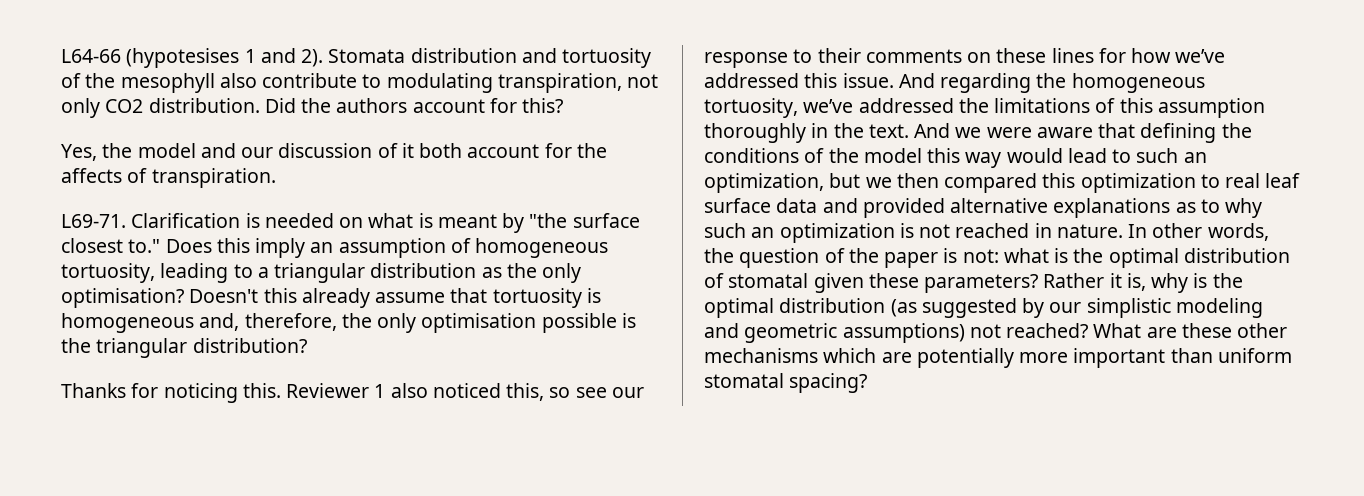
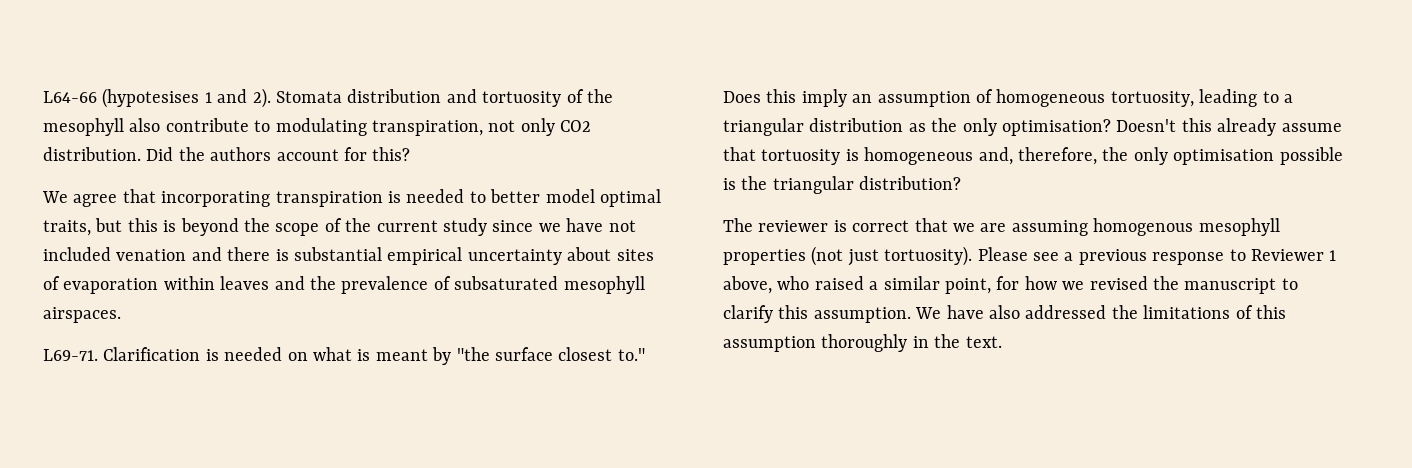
- Yes, the model and our discussion of it both account for the affects of transpiration.
+ We agree that incorporating transpiration is needed to better model optimal traits, but this is beyond the scope of the current study since we have not included venation and there is substantial empirical uncertainty about sites of evaporation within leaves and the prevalence of subsaturated mesophyll airspaces.
- Thanks for noticing this. Reviewer 1 also noticed this, so see our response to their comments on these lines for how we’ve addressed this issue. And regarding the homogeneous tortuosity, we’ve addressed the limitations of this assumption thoroughly in the text. And we were aware that defining the conditions of the model this way would lead to such an optimization, but we then compared this optimization to real leaf surface data and provided alternative explanations as to why such an optimization is not reached in nature. In other words, the question of the paper is not: what is the optimal distribution of stomatal given these parameters? Rather it is, why is the optimal distribution (as suggested by our simplistic modeling and geometric assumptions) not reached? What are these other mechanisms which are potentially more important than uniform stomatal spacing?
+ The reviewer is correct that we are assuming homogenous mesophyll properties (not just tortuosity). Please see a previous response to Reviewer 1 above, who raised a similar point, for how we revised the manuscript to clarify this assumption. We have also addressed the limitations of this assumption thoroughly in the text.

